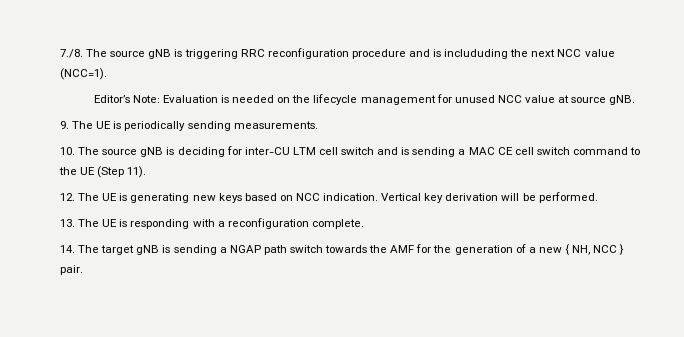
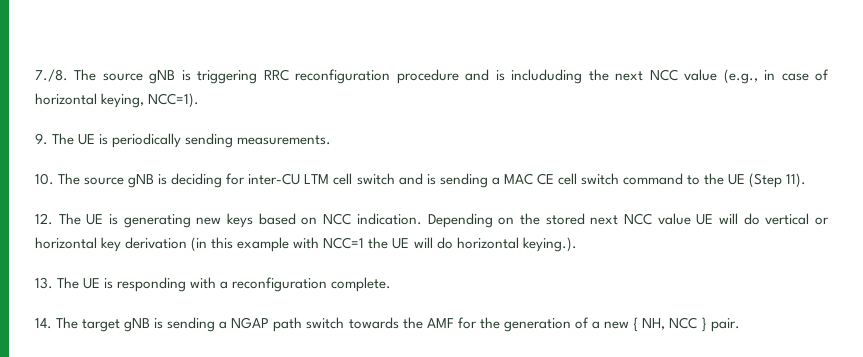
- 7./8. The source gNB is triggering RRC reconfiguration procedure and is includuding the next NCC value (NCC=1).
- Editor’s Note: Evaluation is needed on the lifecycle management for unused NCC value at source gNB.
+ 7./8. The source gNB is triggering RRC reconfiguration procedure and is includuding the next NCC value (e.g., in case of horizontal keying, NCC=1).
- Vertical key derivation will be performed.
+ Depending on the stored next NCC value UE will do vertical or horizontal key derivation (in this example with NCC=1 the UE will do horizontal keying.).

